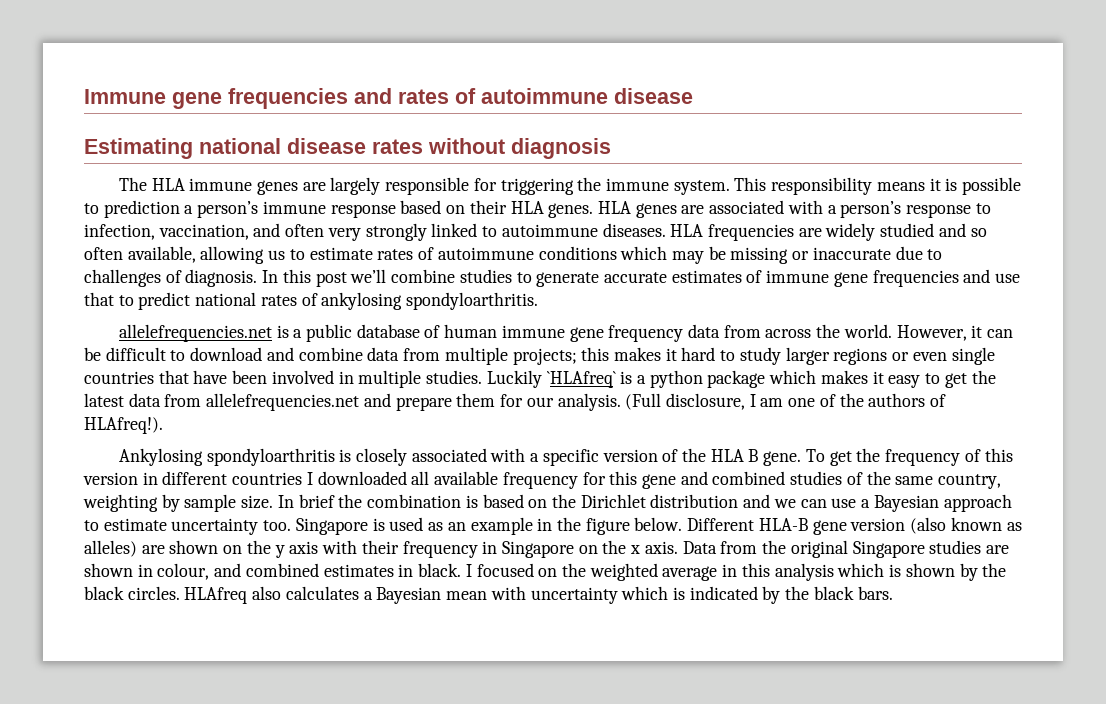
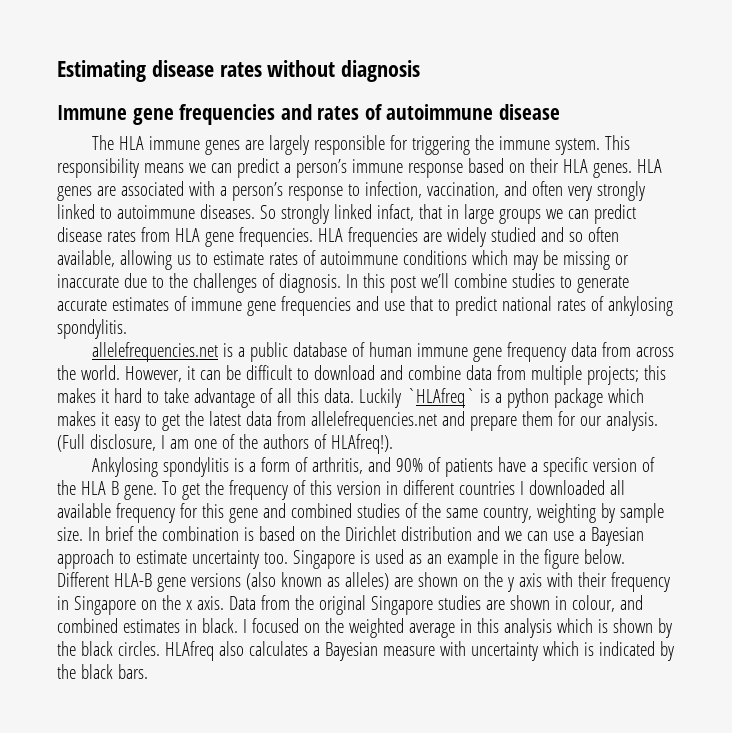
+ Estimating disease rates without diagnosis
- Estimating national disease rates without diagnosis
- This responsibility means it is possible to prediction a person’s immune response based on their HLA genes.
+ This responsibility means we can predict a person’s immune response based on their HLA genes.
+ So strongly linked infact, that in large groups we can predict disease rates from HLA gene frequencies.
- HLA frequencies are widely studied and so often available, allowing us to estimate rates of autoimmune conditions which may be missing or inaccurate due to challenges of diagnosis.
+ HLA frequencies are widely studied and so often available, allowing us to estimate rates of autoimmune conditions which may be missing or inaccurate due to the challenges of diagnosis.
- In this post we’ll combine studies to generate accurate estimates of immune gene frequencies and use that to predict national rates of ankylosing spondyloarthritis.
+ In this post we’ll combine studies to generate accurate estimates of immune gene frequencies and use that to predict national rates of ankylosing spondylitis.
- However, it can be difficult to download and combine data from multiple projects; this makes it hard to study larger regions or even single countries that have been involved in multiple studies.
+ However, it can be difficult to download and combine data from multiple projects; this makes it hard to take advantage of all this data.
- Ankylosing spondyloarthritis is closely associated with a specific version of the HLA B gene.
+ Ankylosing spondylitis is a form of arthritis, and 90% of patients have a specific version of the HLA B gene.
- Different HLA-B gene version (also known as alleles) are shown on the y axis with their frequency in Singapore on the x axis.
+ Different HLA-B gene versions (also known as alleles) are shown on the y axis with their frequency in Singapore on the x axis.
- HLAfreq also calculates a Bayesian mean with uncertainty which is indicated by the black bars.
+ HLAfreq also calculates a Bayesian measure with uncertainty which is indicated by the black bars.

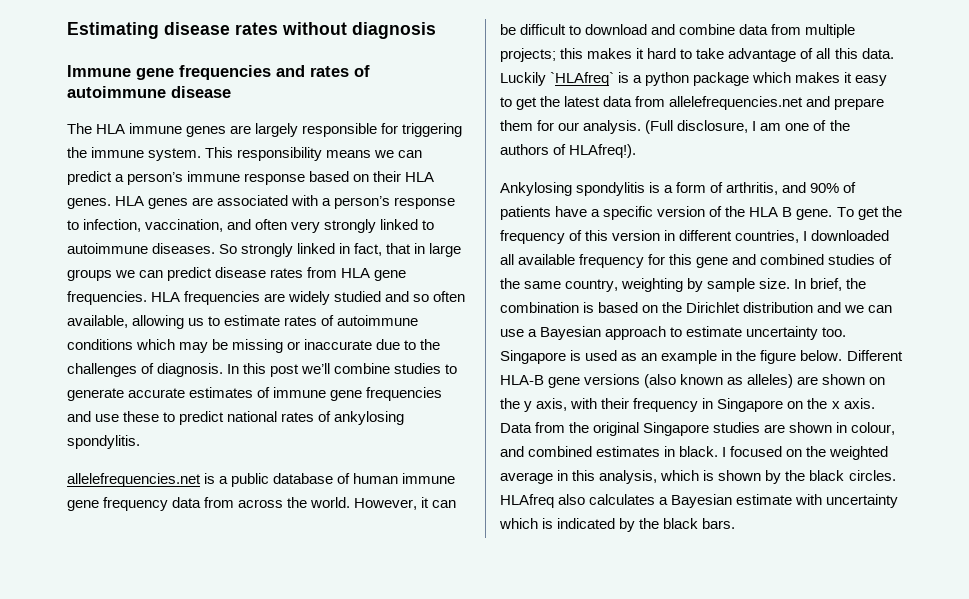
- So strongly linked infact, that in large groups we can predict disease rates from HLA gene frequencies.
+ So strongly linked in fact, that in large groups we can predict disease rates from HLA gene frequencies.
- In this post we’ll combine studies to generate accurate estimates of immune gene frequencies and use that to predict national rates of ankylosing spondylitis.
+ In this post we’ll combine studies to generate accurate estimates of immune gene frequencies and use these to predict national rates of ankylosing spondylitis.
- To get the frequency of this version in different countries I downloaded all available frequency for this gene and combined studies of the same country, weighting by sample size.
+ To get the frequency of this version in different countries, I downloaded all available frequency for this gene and combined studies of the same country, weighting by sample size.
- In brief the combination is based on the Dirichlet distribution and we can use a Bayesian approach to estimate uncertainty too.
+ In brief, the combination is based on the Dirichlet distribution and we can use a Bayesian approach to estimate uncertainty too.
- Different HLA-B gene versions (also known as alleles) are shown on the y axis with their frequency in Singapore on the x axis.
+ Different HLA-B gene versions (also known as alleles) are shown on the y axis, with their frequency in Singapore on the x axis.
- I focused on the weighted average in this analysis which is shown by the black circles.
+ I focused on the weighted average in this analysis, which is shown by the black circles.
- HLAfreq also calculates a Bayesian measure with uncertainty which is indicated by the black bars.
+ HLAfreq also calculates a Bayesian estimate with uncertainty which is indicated by the black bars.

